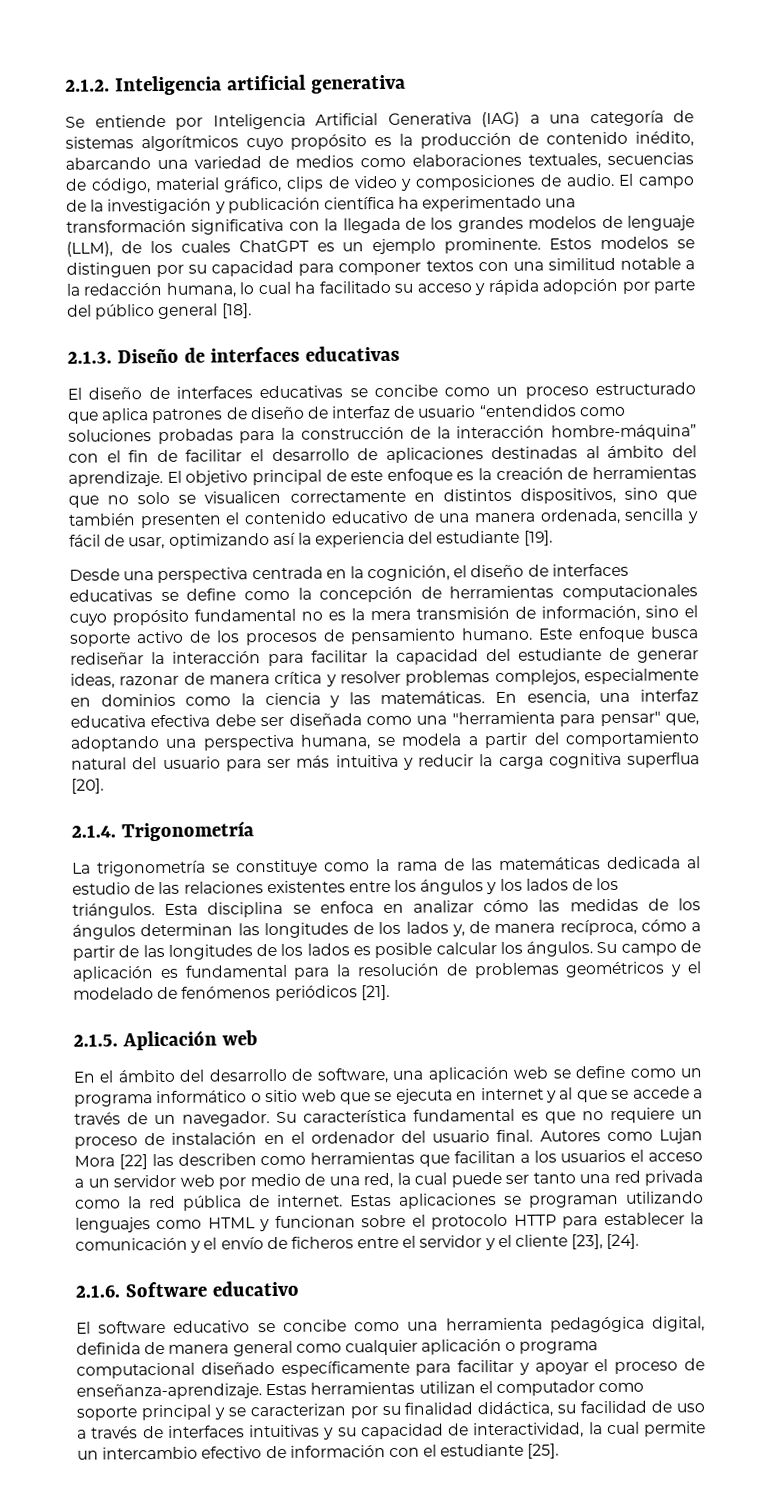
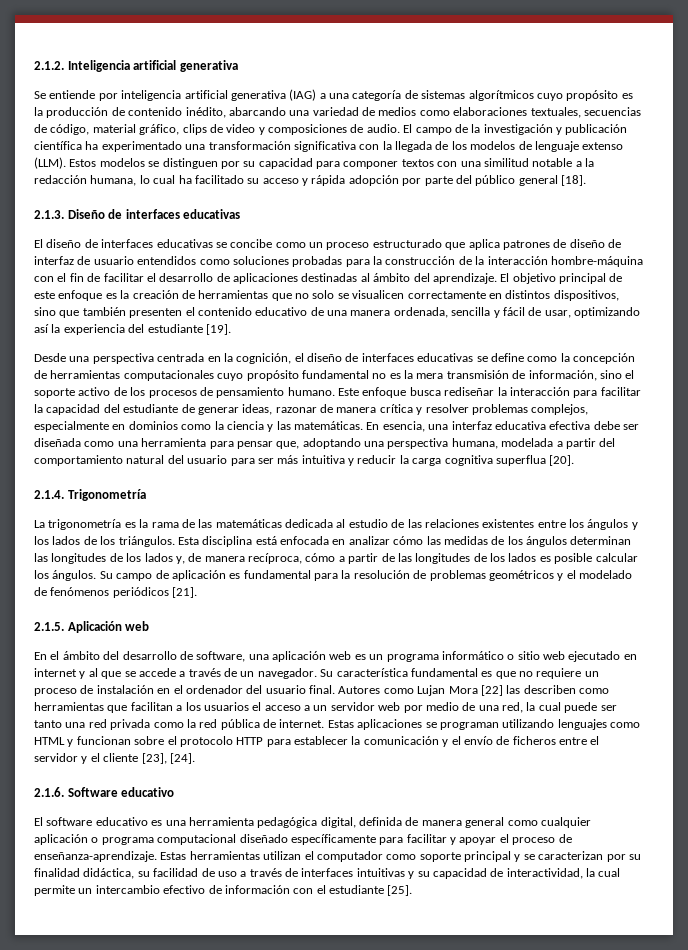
- Se entiende por Inteligencia Artificial Generativa (IAG) a una categoría de sistemas algorítmicos cuyo propósito es la producción de contenido inédito, abarcando una variedad de medios como elaboraciones textuales, secuencias de código, material gráfico, clips de video y composiciones de audio.
+ Se entiende por inteligencia artificial generativa (IAG) a una categoría de sistemas algorítmicos cuyo propósito es la producción de contenido inédito, abarcando una variedad de medios como elaboraciones textuales, secuencias de código, material gráfico, clips de video y composiciones de audio.
- El campo de la investigación y publicación científica ha experimentado una transformación significativa con la llegada de los grandes modelos de lenguaje (LLM), de los cuales ChatGPT es un ejemplo prominente.
+ El campo de la investigación y publicación científica ha experimentado una transformación significativa con la llegada de los modelos de lenguaje extenso (LLM).
- El diseño de interfaces educativas se concibe como un proceso estructurado que aplica patrones de diseño de interfaz de usuario “entendidos como soluciones probadas para la construcción de la interacción hombre-máquina” con el fin de facilitar el desarrollo de aplicaciones destinadas al ámbito del aprendizaje.
+ El diseño de interfaces educativas se concibe como un proceso estructurado que aplica patrones de diseño de interfaz de usuario entendidos como soluciones probadas para la construcción de la interacción hombre-máquina con el fin de facilitar el desarrollo de aplicaciones destinadas al ámbito del aprendizaje.
- En esencia, una interfaz educativa efectiva debe ser diseñada como una "herramienta para pensar" que, adoptando una perspectiva humana, se modela a partir del comportamiento natural del usuario para ser más intuitiva y reducir la carga cognitiva superflua [20].
+ En esencia, una interfaz educativa efectiva debe ser diseñada como una herramienta para pensar que, adoptando una perspectiva humana, modelada a partir del comportamiento natural del usuario para ser más intuitiva y reducir la carga cognitiva superflua [20].
- La trigonometría se constituye como la rama de las matemáticas dedicada al estudio de las relaciones existentes entre los ángulos y los lados de los triángulos.
+ La trigonometría es la rama de las matemáticas dedicada al estudio de las relaciones existentes entre los ángulos y los lados de los triángulos.
- Esta disciplina se enfoca en analizar cómo las medidas de los ángulos determinan las longitudes de los lados y, de manera recíproca, cómo a partir de las longitudes de los lados es posible calcular los ángulos.
+ Esta disciplina está enfocada en analizar cómo las medidas de los ángulos determinan las longitudes de los lados y, de manera recíproca, cómo a partir de las longitudes de los lados es posible calcular los ángulos.
- En el ámbito del desarrollo de software, una aplicación web se define como un programa informático o sitio web que se ejecuta en internet y al que se accede a través de un navegador.
+ En el ámbito del desarrollo de software, una aplicación web es un programa informático o sitio web ejecutado en internet y al que se accede a través de un navegador.
- El software educativo se concibe como una herramienta pedagógica digital, definida de manera general como cualquier aplicación o programa computacional diseñado específicamente para facilitar y apoyar el proceso de enseñanza-aprendizaje.
+ El software educativo es una herramienta pedagógica digital, definida de manera general como cualquier aplicación o programa computacional diseñado específicamente para facilitar y apoyar el proceso de enseñanza-aprendizaje.

